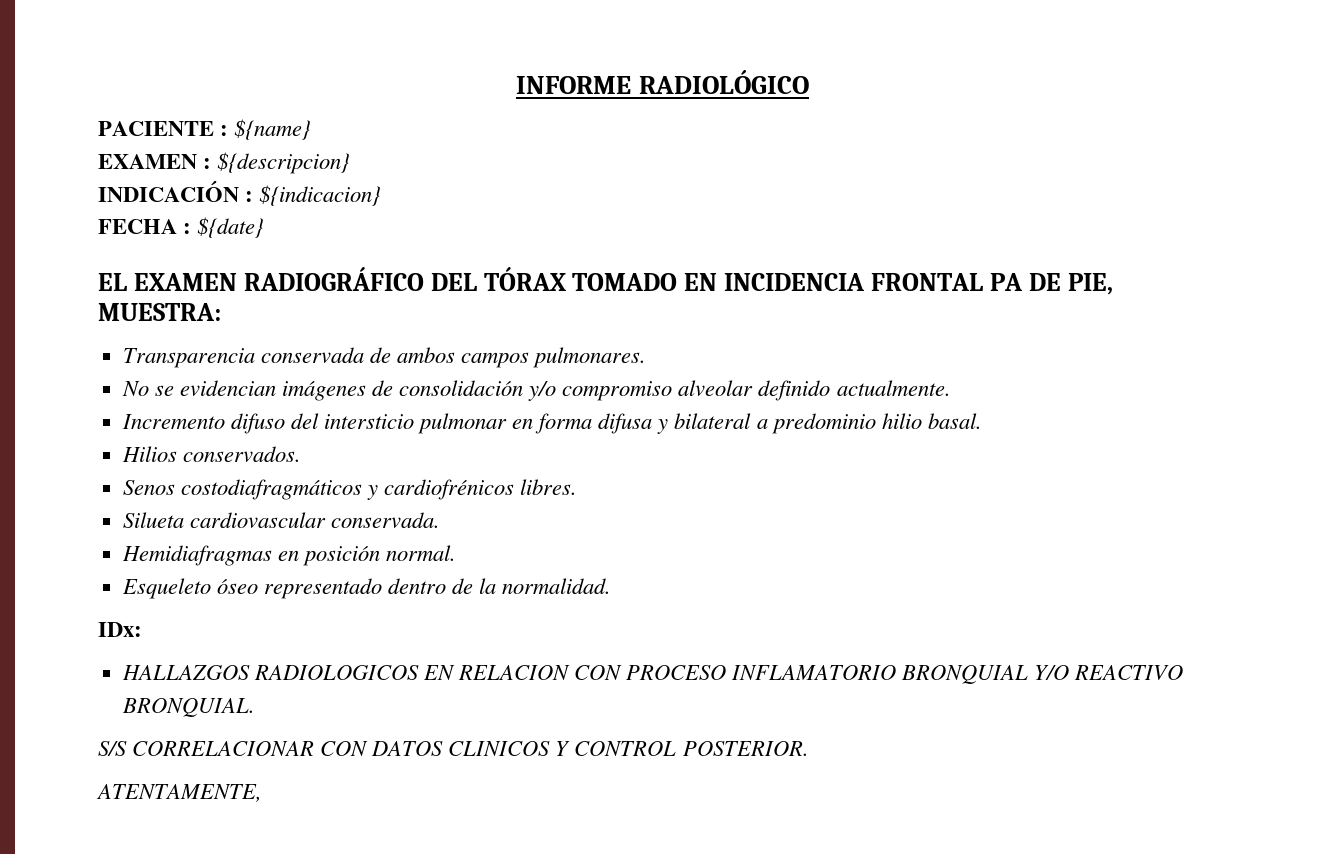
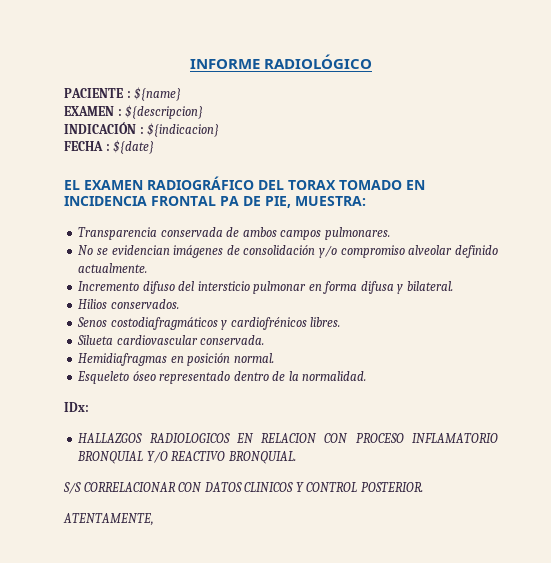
- EL EXAMEN RADIOGRÁFICO DEL TÓRAX TOMADO EN INCIDENCIA FRONTAL PA DE PIE, MUESTRA:
+ EL EXAMEN RADIOGRÁFICO DEL TORAX TOMADO EN INCIDENCIA FRONTAL PA DE PIE, MUESTRA:
- Incremento difuso del intersticio pulmonar en forma difusa y bilateral a predominio hilio basal.
+ Incremento difuso del intersticio pulmonar en forma difusa y bilateral.

